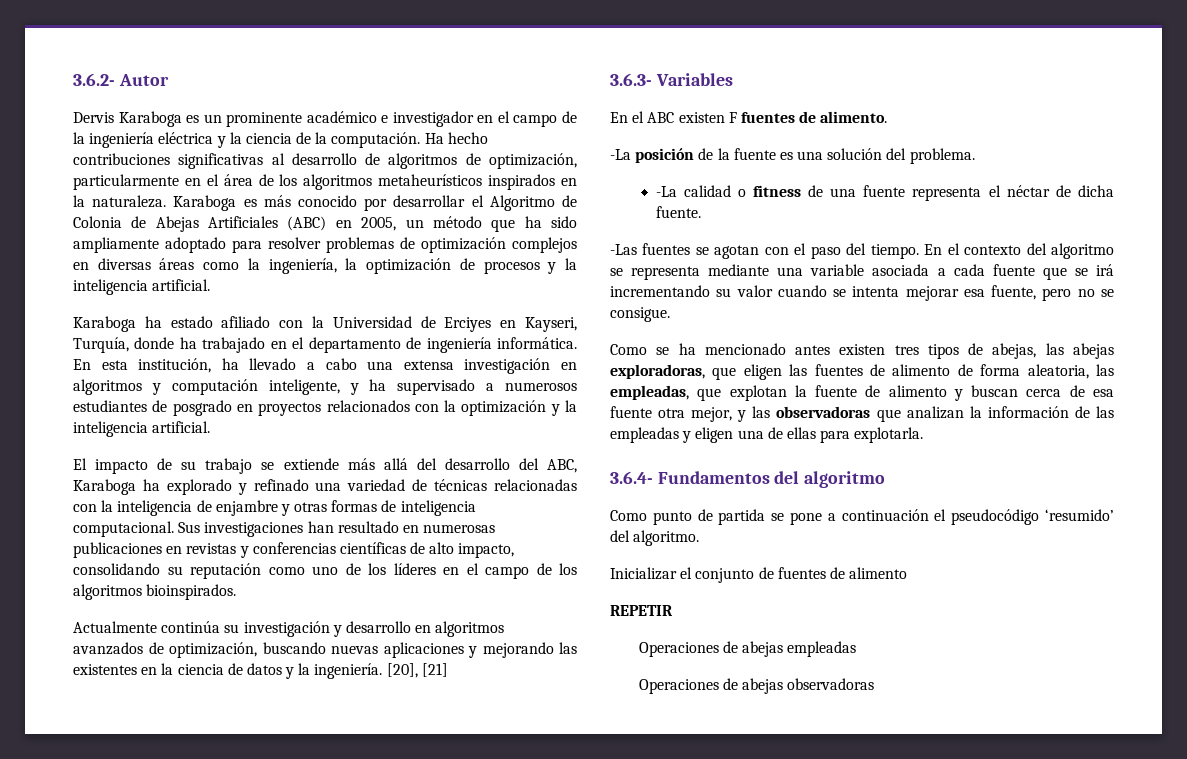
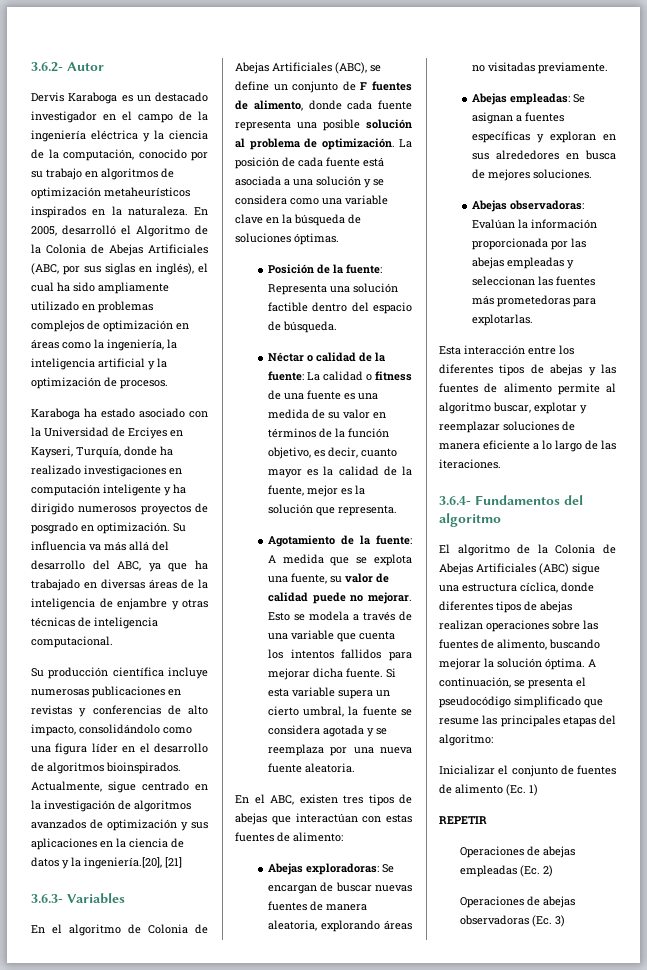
- Dervis Karaboga es un prominente académico e investigador en el campo de la ingeniería eléctrica y la ciencia de la computación. Ha hecho contribuciones significativas al desarrollo de algoritmos de optimización, particularmente en el área de los algoritmos metaheurísticos inspirados en la naturaleza.
+ Dervis Karaboga es un destacado investigador en el campo de la ingeniería eléctrica y la ciencia de la computación, conocido por su trabajo en algoritmos de optimización metaheurísticos inspirados en la naturaleza.
- Karaboga es más conocido por desarrollar el Algoritmo de Colonia de Abejas Artificiales (ABC) en 2005, un método que ha sido ampliamente adoptado para resolver problemas de optimización complejos en diversas áreas como la ingeniería, la optimización de procesos y la inteligencia artificial.
+ En 2005, desarrolló el Algoritmo de la Colonia de Abejas Artificiales (ABC, por sus siglas en inglés), el cual ha sido ampliamente utilizado en problemas complejos de optimización en áreas como la ingeniería, la inteligencia artificial y la optimización de procesos.
- Karaboga ha estado afiliado con la Universidad de Erciyes en Kayseri, Turquía, donde ha trabajado en el departamento de ingeniería informática. En esta institución, ha llevado a cabo una extensa investigación en algoritmos y computación inteligente, y ha supervisado a numerosos estudiantes de posgrado en proyectos relacionados con la optimización y la inteligencia artificial.
- El impacto de su trabajo se extiende más allá del desarrollo del ABC, Karaboga ha explorado y refinado una variedad de técnicas relacionadas con la inteligencia de enjambre y otras formas de inteligencia computacional. Sus investigaciones han resultado en numerosas publicaciones en revistas y conferencias científicas de alto impacto, consolidando su reputación como uno de los líderes en el campo de los algoritmos bioinspirados.
- Actualmente continúa su investigación y desarrollo en algoritmos avanzados de optimización, buscando nuevas aplicaciones y mejorando las existentes en la ciencia de datos y la ingeniería. [20], [21]
+ Karaboga ha estado asociado con la Universidad de Erciyes en Kayseri, Turquía, donde ha realizado investigaciones en computación inteligente y ha dirigido numerosos proyectos de posgrado en optimización. Su influencia va más allá del desarrollo del ABC, ya que ha trabajado en diversas áreas de la inteligencia de enjambre y otras técnicas de inteligencia computacional.
+ Su producción científica incluye numerosas publicaciones en revistas y conferencias de alto impacto, consolidándolo como una figura líder en el desarrollo de algoritmos bioinspirados. Actualmente, sigue centrado en la investigación de algoritmos avanzados de optimización y sus aplicaciones en la ciencia de datos y la ingeniería.[20], [21]
- En el ABC existen F fuentes de alimento.
- -La posición de la fuente es una solución del problema.
- -La calidad o fitness de una fuente representa el néctar de dicha fuente.
- -Las fuentes se agotan con el paso del tiempo. En el contexto del algoritmo se representa mediante una variable asociada a cada fuente que se irá incrementando su valor cuando se intenta mejorar esa fuente, pero no se consigue.
- Como se ha mencionado antes existen tres tipos de abejas, las abejas exploradoras, que eligen las fuentes de alimento de forma aleatoria, las empleadas, que explotan la fuente de alimento y buscan cerca de esa fuente otra mejor, y las observadoras que analizan la información de las empleadas y eligen una de ellas para explotarla.
+ En el algoritmo de Colonia de Abejas Artificiales (ABC), se define un conjunto de F fuentes de alimento, donde cada fuente representa una posible solución al problema de optimización. La posición de cada fuente está asociada a una solución y se considera como una variable clave en la búsqueda de soluciones óptimas.
+ Posición de la fuente: Representa una solución factible dentro del espacio de búsqueda.
+ Néctar o calidad de la fuente: La calidad o fitness de una fuente es una medida de su valor en términos de la función objetivo, es decir, cuanto mayor es la calidad de la fuente, mejor es la solución que representa.
+ Agotamiento de la fuente: A medida que se explota una fuente, su valor de calidad puede no mejorar. Esto se modela a través de una variable que cuenta los intentos fallidos para mejorar dicha fuente. Si esta variable supera un cierto umbral, la fuente se considera agotada y se reemplaza por una nueva fuente aleatoria.
+ En el ABC, existen tres tipos de abejas que interactúan con estas fuentes de alimento:
+ Abejas exploradoras: Se encargan de buscar nuevas fuentes de manera aleatoria, explorando áreas no visitadas previamente.
+ Abejas empleadas: Se asignan a fuentes específicas y exploran en sus alrededores en busca de mejores soluciones.
+ Abejas observadoras: Evalúan la información proporcionada por las abejas empleadas y seleccionan las fuentes más prometedoras para explotarlas.
+ Esta interacción entre los diferentes tipos de abejas y las fuentes de alimento permite al algoritmo buscar, explotar y reemplazar soluciones de manera eficiente a lo largo de las iteraciones.
  3.6.4- Fundamentos del algoritmo
- Como punto de partida se pone a continuación el pseudocódigo ‘resumido’ del algoritmo.
+ El algoritmo de la Colonia de Abejas Artificiales (ABC) sigue una estructura cíclica, donde diferentes tipos de abejas realizan operaciones sobre las fuentes de alimento, buscando mejorar la solución óptima. A continuación, se presenta el pseudocódigo simplificado que resume las principales etapas del algoritmo:
- Inicializar el conjunto de fuentes de alimento
+ Inicializar el conjunto de fuentes de alimento (Ec. 1)
- Operaciones de abejas empleadas
+ Operaciones de abejas empleadas (Ec. 2)
- Operaciones de abejas observadoras
+ Operaciones de abejas observadoras (Ec. 3)

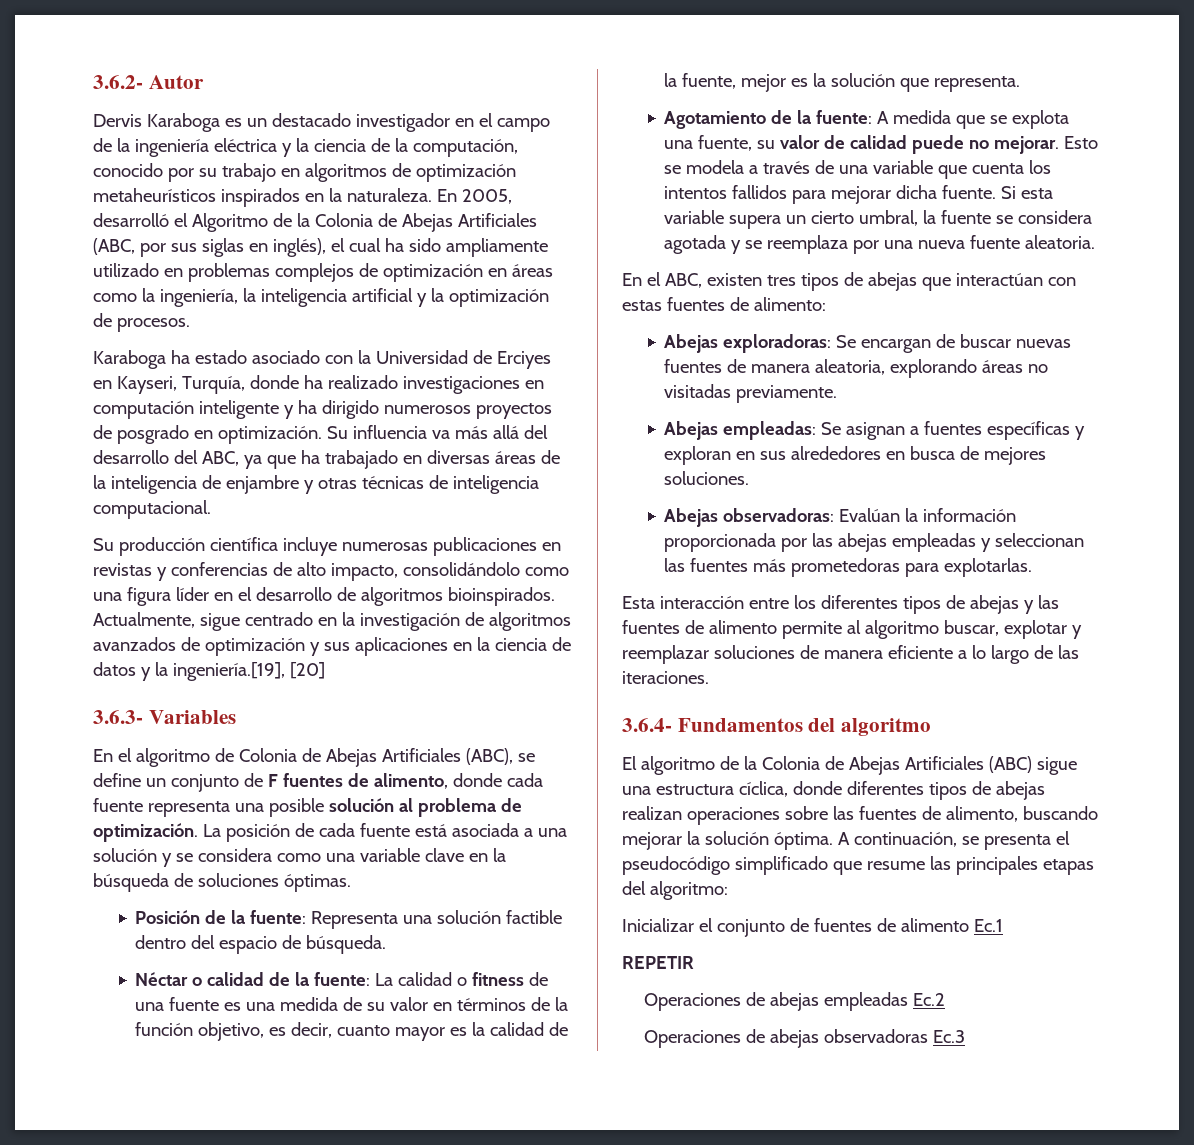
- Actualmente, sigue centrado en la investigación de algoritmos avanzados de optimización y sus aplicaciones en la ciencia de datos y la ingeniería.[20], [21]
+ Actualmente, sigue centrado en la investigación de algoritmos avanzados de optimización y sus aplicaciones en la ciencia de datos y la ingeniería.[19], [20]
- Inicializar el conjunto de fuentes de alimento (Ec. 1)
+ Inicializar el conjunto de fuentes de alimento Ec.1
- Operaciones de abejas empleadas (Ec. 2)
+ Operaciones de abejas empleadas Ec.2
- Operaciones de abejas observadoras (Ec. 3)
+ Operaciones de abejas observadoras Ec.3

